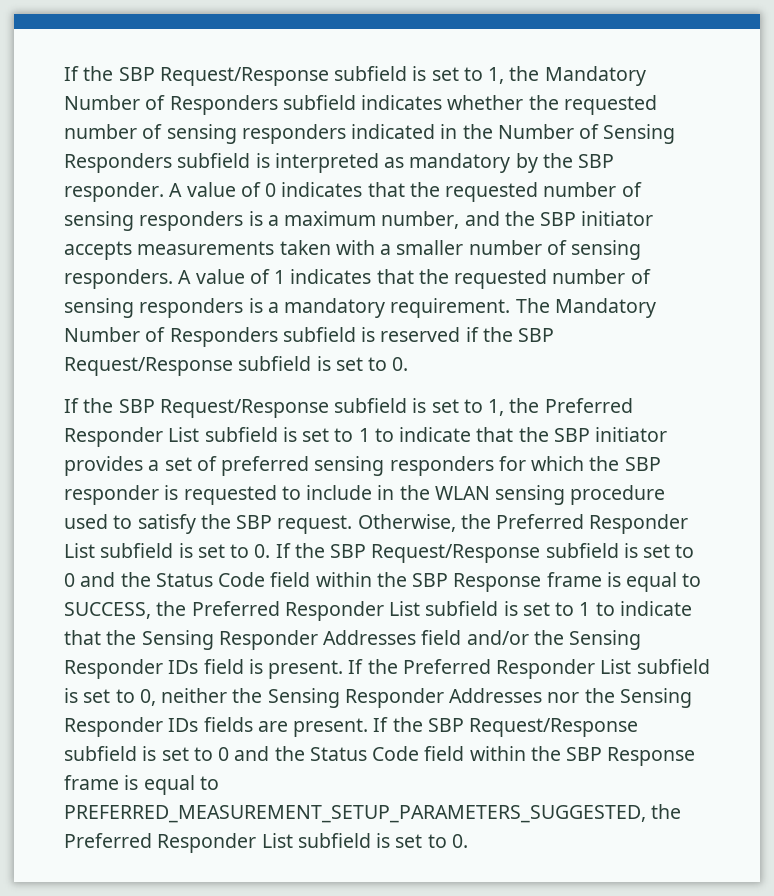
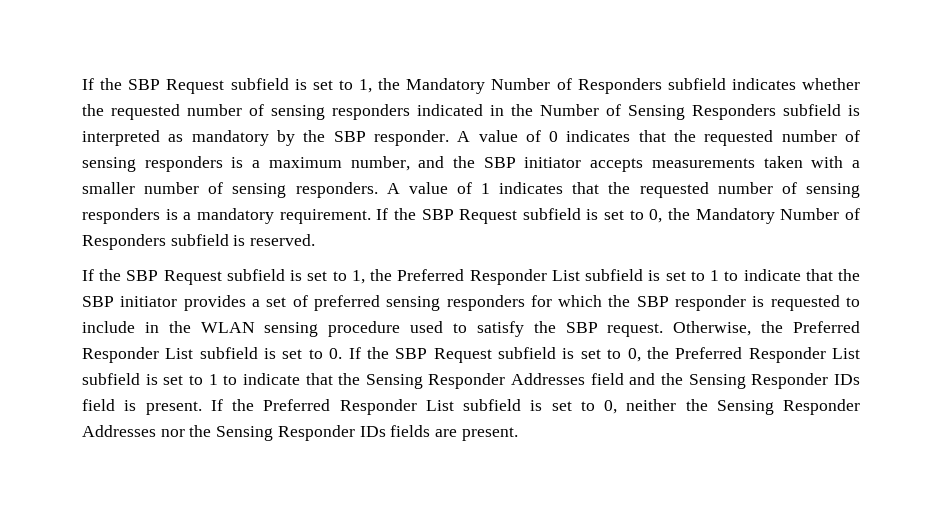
- If the SBP Request/Response subfield is set to 1, the Mandatory Number of Responders subfield indicates whether the requested number of sensing responders indicated in the Number of Sensing Responders subfield is interpreted as mandatory by the SBP responder.
+ If the SBP Request subfield is set to 1, the Mandatory Number of Responders subfield indicates whether the requested number of sensing responders indicated in the Number of Sensing Responders subfield is interpreted as mandatory by the SBP responder.
- The Mandatory Number of Responders subfield is reserved if the SBP Request/Response subfield is set to 0.
- If the SBP Request/Response subfield is set to 1, the Preferred Responder List subfield is set to 1 to indicate that the SBP initiator provides a set of preferred sensing responders for which the SBP responder is requested to include in the WLAN sensing procedure used to satisfy the SBP request.
+ If the SBP Request subfield is set to 0, the Mandatory Number of Responders subfield is reserved.
+ If the SBP Request subfield is set to 1, the Preferred Responder List subfield is set to 1 to indicate that the SBP initiator provides a set of preferred sensing responders for which the SBP responder is requested to include in the WLAN sensing procedure used to satisfy the SBP request.
- Otherwise, the Preferred Responder List subfield is set to 0. If the SBP Request/Response subfield is set to 0 and the Status Code field within the SBP Response frame is equal to SUCCESS, the Preferred Responder List subfield is set to 1 to indicate that the Sensing Responder Addresses field and/or the Sensing Responder IDs field is present.
+ Otherwise, the Preferred Responder List subfield is set to 0. If the SBP Request subfield is set to 0, the Preferred Responder List subfield is set to 1 to indicate that the Sensing Responder Addresses field and the Sensing Responder IDs field is present.
- If the SBP Request/Response subfield is set to 0 and the Status Code field within the SBP Response frame is equal to PREFERRED_MEASUREMENT_SETUP_PARAMETERS_SUGGESTED, the Preferred Responder List subfield is set to 0.

